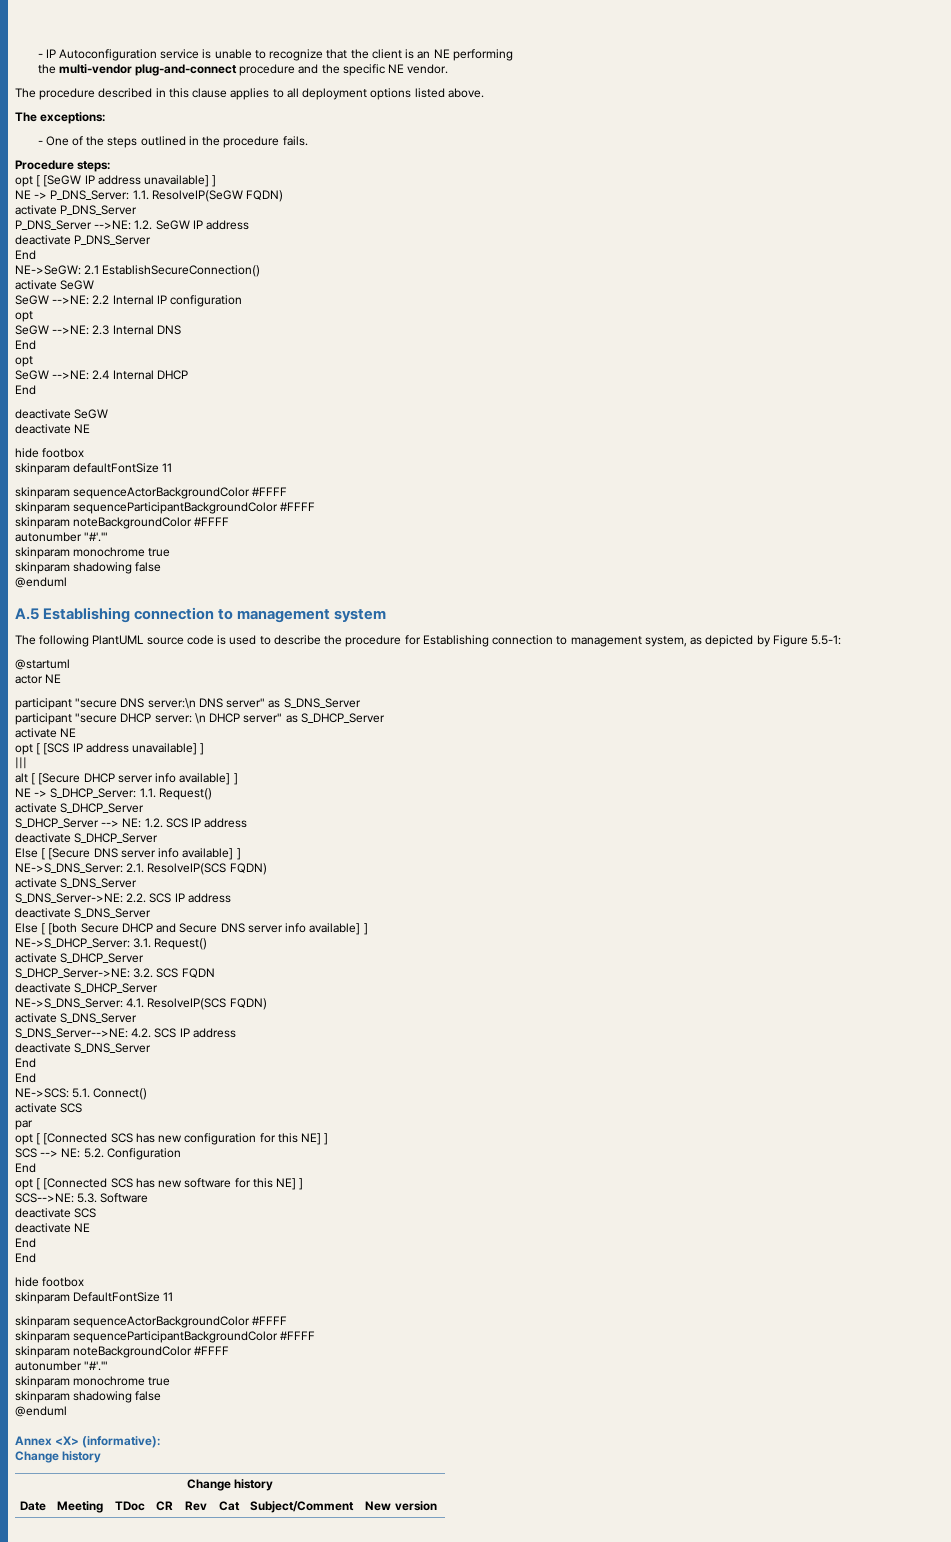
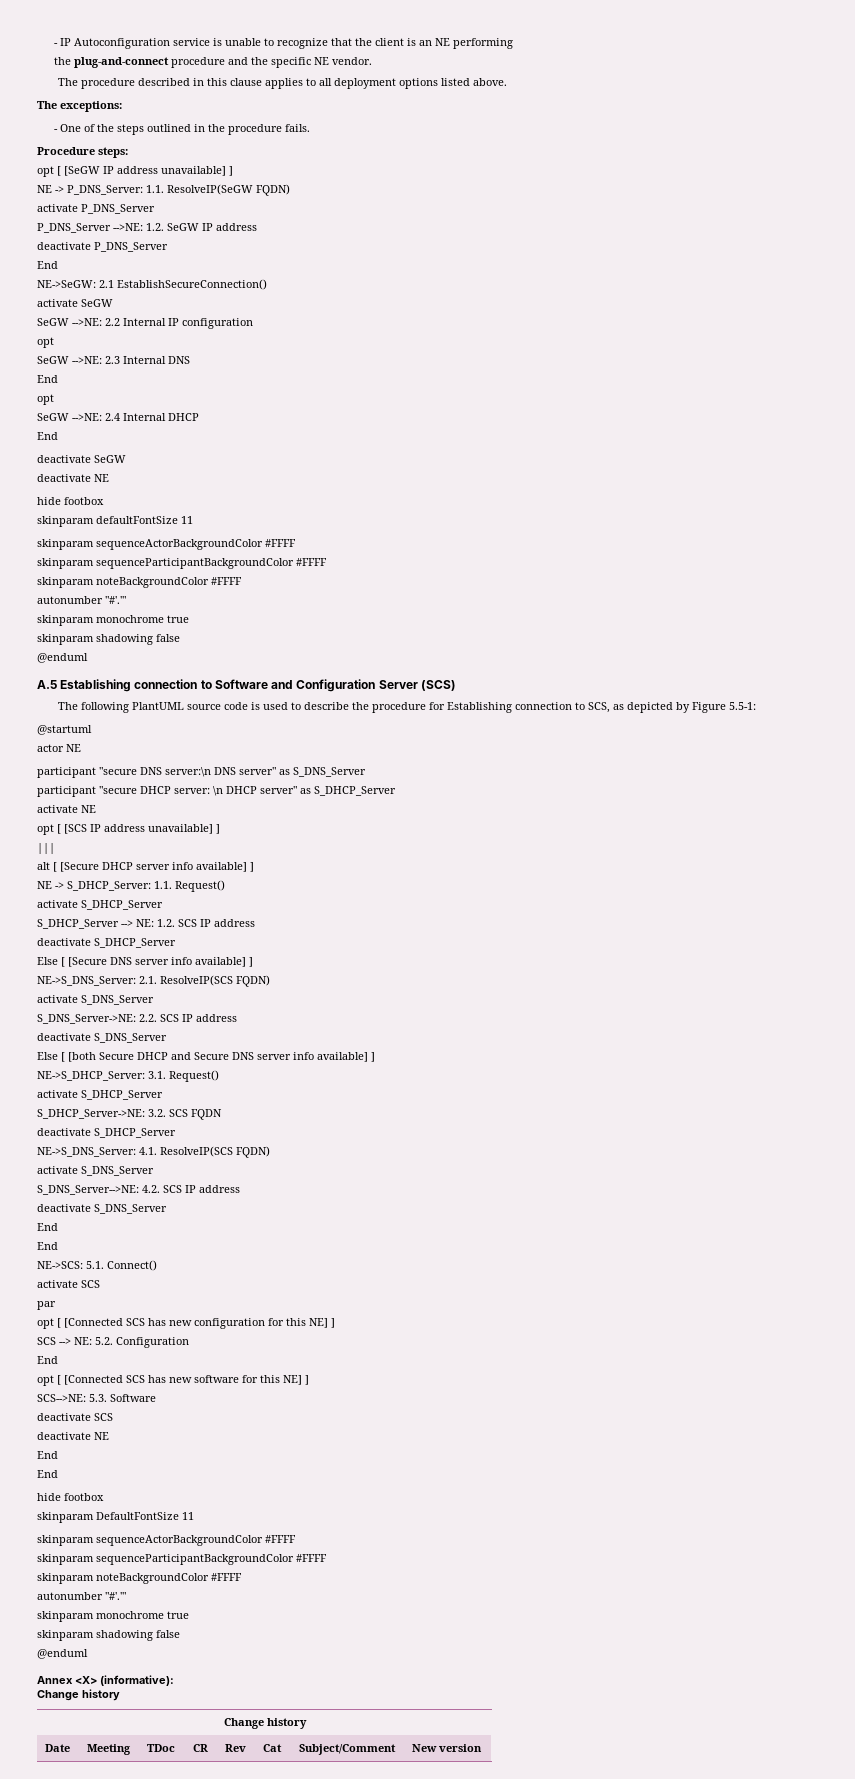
- the multi-vendor plug-and-connect procedure and the specific NE vendor.
+ the plug-and-connect procedure and the specific NE vendor.
- A.5 Establishing connection to management system
+ A.5 Establishing connection to Software and Configuration Server (SCS)
- The following PlantUML source code is used to describe the procedure for Establishing connection to management system, as depicted by Figure 5.5-1:
+ The following PlantUML source code is used to describe the procedure for Establishing connection to SCS, as depicted by Figure 5.5-1:

